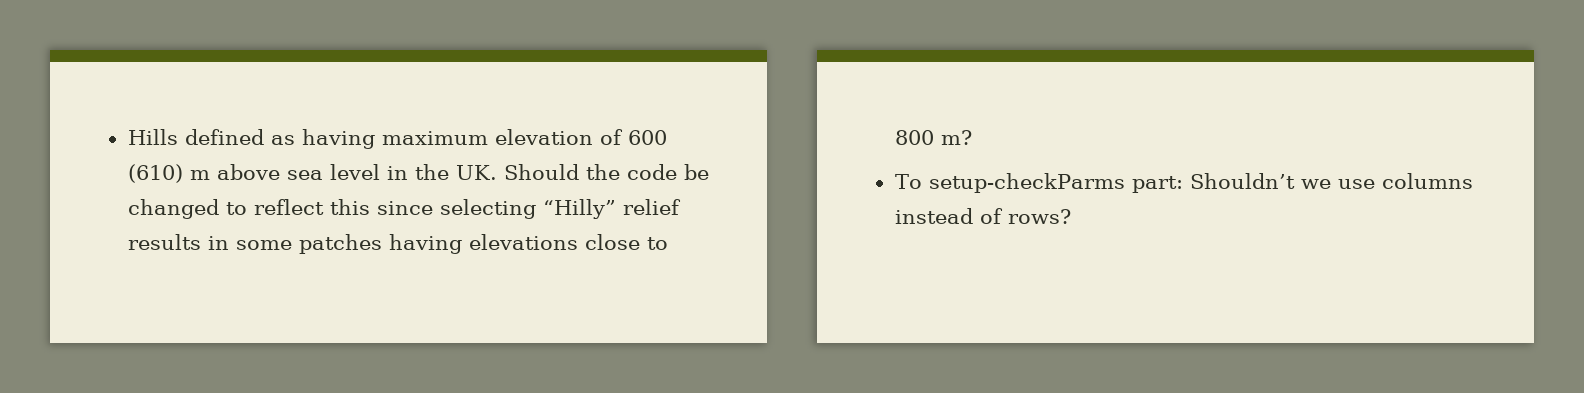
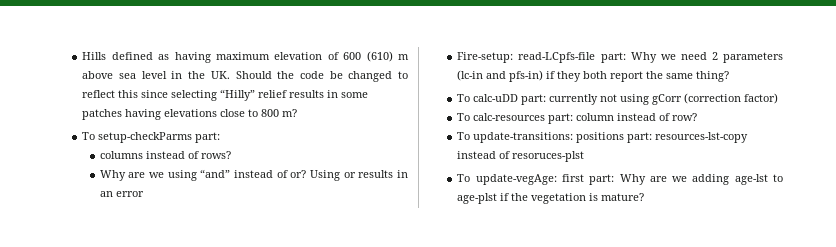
- To setup-checkParms part: Shouldn’t we use columns instead of rows?
+ To setup-checkParms part:
+ columns instead of rows?
+ Why are we using “and” instead of or? Using or results in an error
+ Fire-setup: read-LCpfs-file part: Why we need 2 parameters (lc-in and pfs-in) if they both report the same thing?
+ To calc-uDD part: currently not using gCorr (correction factor)
+ To calc-resources part: column instead of row?
+ To update-transitions: positions part: resources-lst-copy instead of resoruces-plst
+ To update-vegAge: first part: Why are we adding age-lst to age-plst if the vegetation is mature?

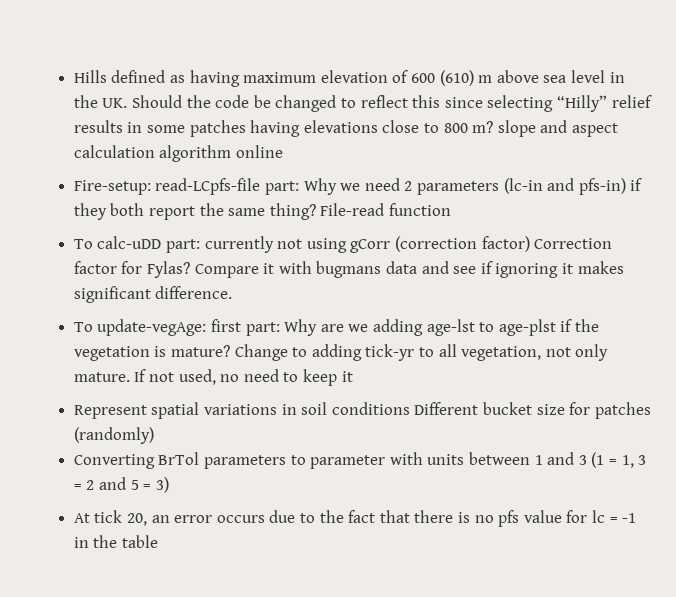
- Hills defined as having maximum elevation of 600 (610) m above sea level in the UK. Should the code be changed to reflect this since selecting “Hilly” relief results in some patches having elevations close to 800 m?
- To setup-checkParms part:
- columns instead of rows?
- Why are we using “and” instead of or? Using or results in an error
+ Hills defined as having maximum elevation of 600 (610) m above sea level in the UK. Should the code be changed to reflect this since selecting “Hilly” relief results in some patches having elevations close to 800 m? slope and aspect calculation algorithm online
+ File-read function
- To calc-uDD part: currently not using gCorr (correction factor)
- To calc-resources part: column instead of row?
- To update-transitions: positions part: resources-lst-copy instead of resoruces-plst
+ To calc-uDD part: currently not using gCorr (correction factor) Correction factor for Fylas? Compare it with bugmans data and see if ignoring it makes significant difference.
+ Change to adding tick-yr to all vegetation, not only mature. If not used, no need to keep it
+ Represent spatial variations in soil conditions Different bucket size for patches (randomly)
+ Converting BrTol parameters to parameter with units between 1 and 3 (1 = 1, 3 = 2 and 5 = 3)
+ At tick 20, an error occurs due to the fact that there is no pfs value for lc = -1 in the table

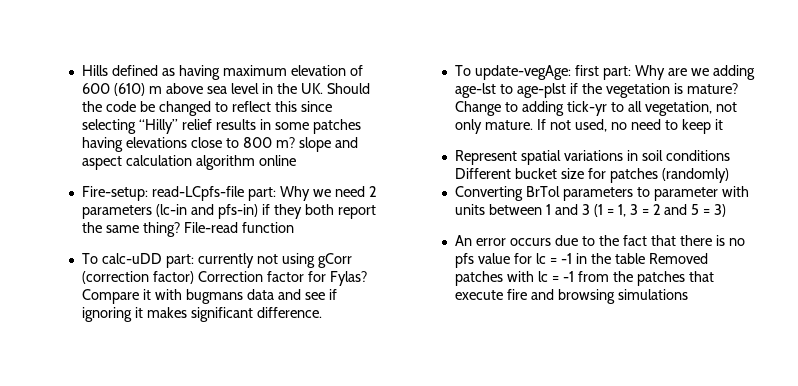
- At tick 20, an error occurs due to the fact that there is no pfs value for lc = -1 in the table
+ An error occurs due to the fact that there is no pfs value for lc = -1 in the table Removed patches with lc = -1 from the patches that execute fire and browsing simulations

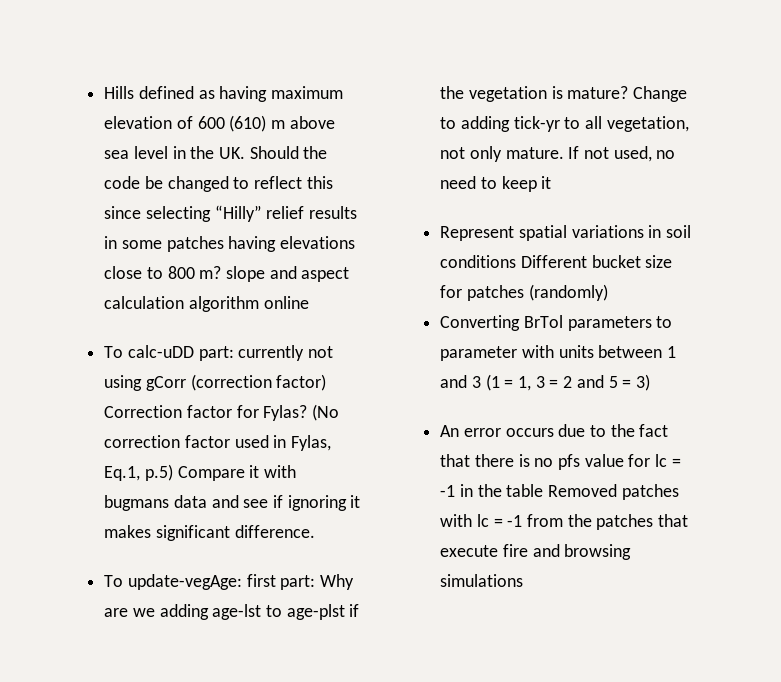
- Fire-setup: read-LCpfs-file part: Why we need 2 parameters (lc-in and pfs-in) if they both report the same thing? File-read function
- Compare it with bugmans data and see if ignoring it makes significant difference.
+ (No correction factor used in Fylas, Eq.1, p.5) Compare it with bugmans data and see if ignoring it makes significant difference.

